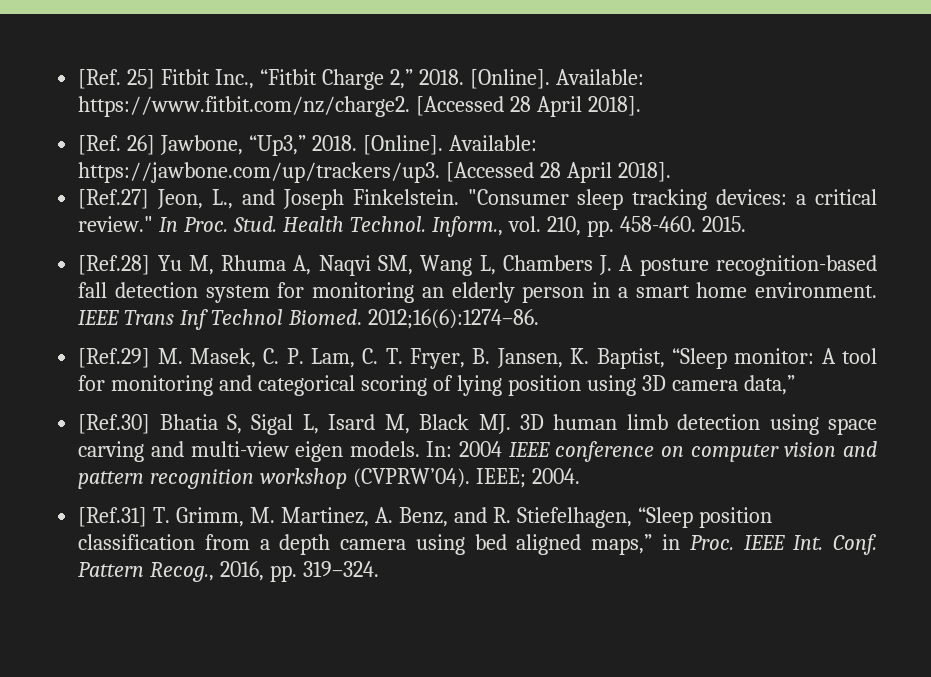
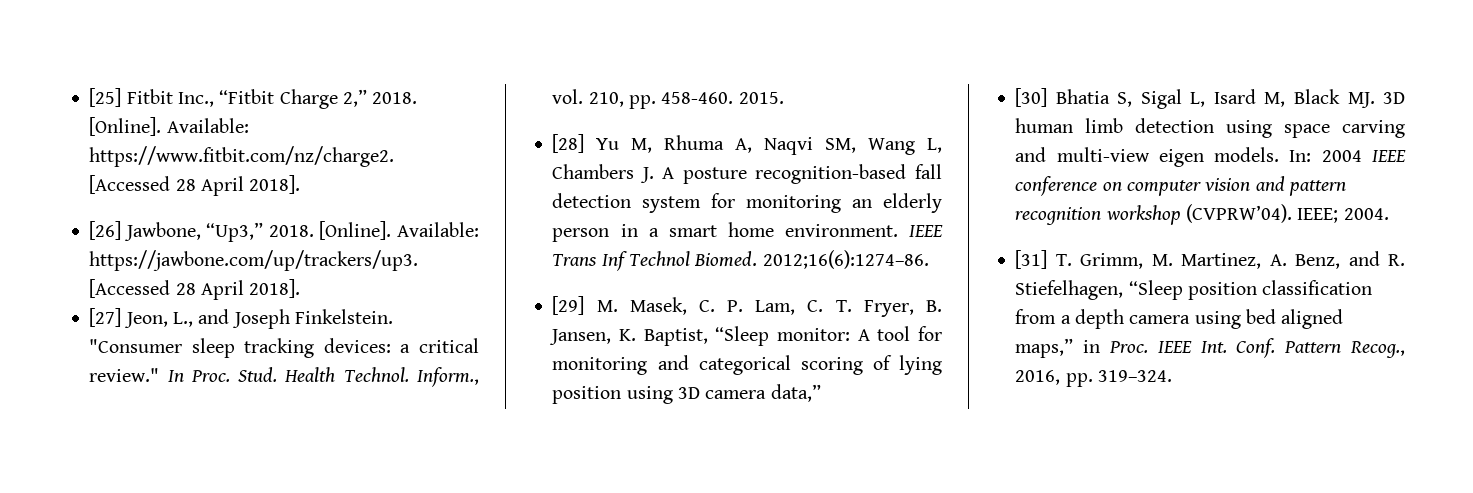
- [Ref. 25] Fitbit Inc., “Fitbit Charge 2,” 2018.
+ [25] Fitbit Inc., “Fitbit Charge 2,” 2018.
- [Ref. 26] Jawbone, “Up3,” 2018.
+ [26] Jawbone, “Up3,” 2018.
- [Ref.27] Jeon, L., and Joseph Finkelstein.
+ [27] Jeon, L., and Joseph Finkelstein.
- [Ref.28] Yu M, Rhuma A, Naqvi SM, Wang L, Chambers J. A posture recognition-based fall detection system for monitoring an elderly person in a smart home environment.
+ [28] Yu M, Rhuma A, Naqvi SM, Wang L, Chambers J. A posture recognition-based fall detection system for monitoring an elderly person in a smart home environment.
- [Ref.29] M. Masek, C. P. Lam, C. T. Fryer, B. Jansen, K. Baptist, “Sleep monitor: A tool for monitoring and categorical scoring of lying position using 3D camera data,”
+ [29] M. Masek, C. P. Lam, C. T. Fryer, B. Jansen, K. Baptist, “Sleep monitor: A tool for monitoring and categorical scoring of lying position using 3D camera data,”
- [Ref.30] Bhatia S, Sigal L, Isard M, Black MJ. 3D human limb detection using space carving and multi-view eigen models.
+ [30] Bhatia S, Sigal L, Isard M, Black MJ. 3D human limb detection using space carving and multi-view eigen models.
- [Ref.31] T. Grimm, M. Martinez, A. Benz, and R. Stiefelhagen, “Sleep position classification from a depth camera using bed aligned maps,” in Proc.
+ [31] T. Grimm, M. Martinez, A. Benz, and R. Stiefelhagen, “Sleep position classification from a depth camera using bed aligned maps,” in Proc.

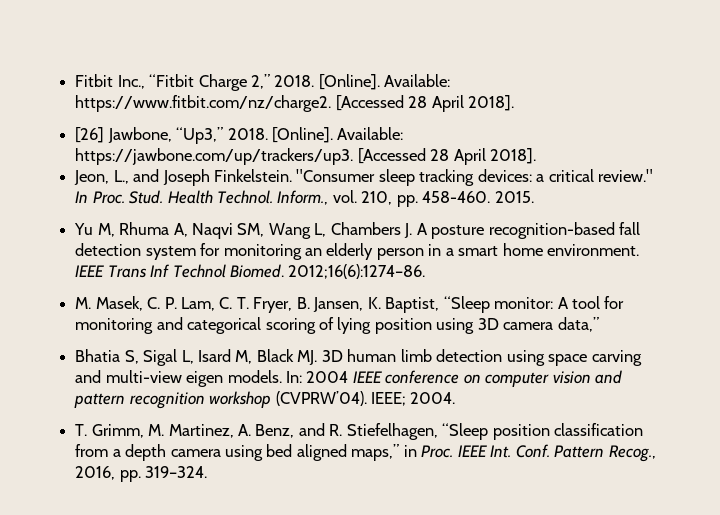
- [25] Fitbit Inc., “Fitbit Charge 2,” 2018.
+ Fitbit Inc., “Fitbit Charge 2,” 2018.
- [27] Jeon, L., and Joseph Finkelstein.
+ Jeon, L., and Joseph Finkelstein.
- [28] Yu M, Rhuma A, Naqvi SM, Wang L, Chambers J. A posture recognition-based fall detection system for monitoring an elderly person in a smart home environment.
+ Yu M, Rhuma A, Naqvi SM, Wang L, Chambers J. A posture recognition-based fall detection system for monitoring an elderly person in a smart home environment.
- [29] M. Masek, C. P. Lam, C. T. Fryer, B. Jansen, K. Baptist, “Sleep monitor: A tool for monitoring and categorical scoring of lying position using 3D camera data,”
+ M. Masek, C. P. Lam, C. T. Fryer, B. Jansen, K. Baptist, “Sleep monitor: A tool for monitoring and categorical scoring of lying position using 3D camera data,”
- [30] Bhatia S, Sigal L, Isard M, Black MJ. 3D human limb detection using space carving and multi-view eigen models.
+ Bhatia S, Sigal L, Isard M, Black MJ. 3D human limb detection using space carving and multi-view eigen models.
- [31] T. Grimm, M. Martinez, A. Benz, and R. Stiefelhagen, “Sleep position classification from a depth camera using bed aligned maps,” in Proc.
+ T. Grimm, M. Martinez, A. Benz, and R. Stiefelhagen, “Sleep position classification from a depth camera using bed aligned maps,” in Proc.

